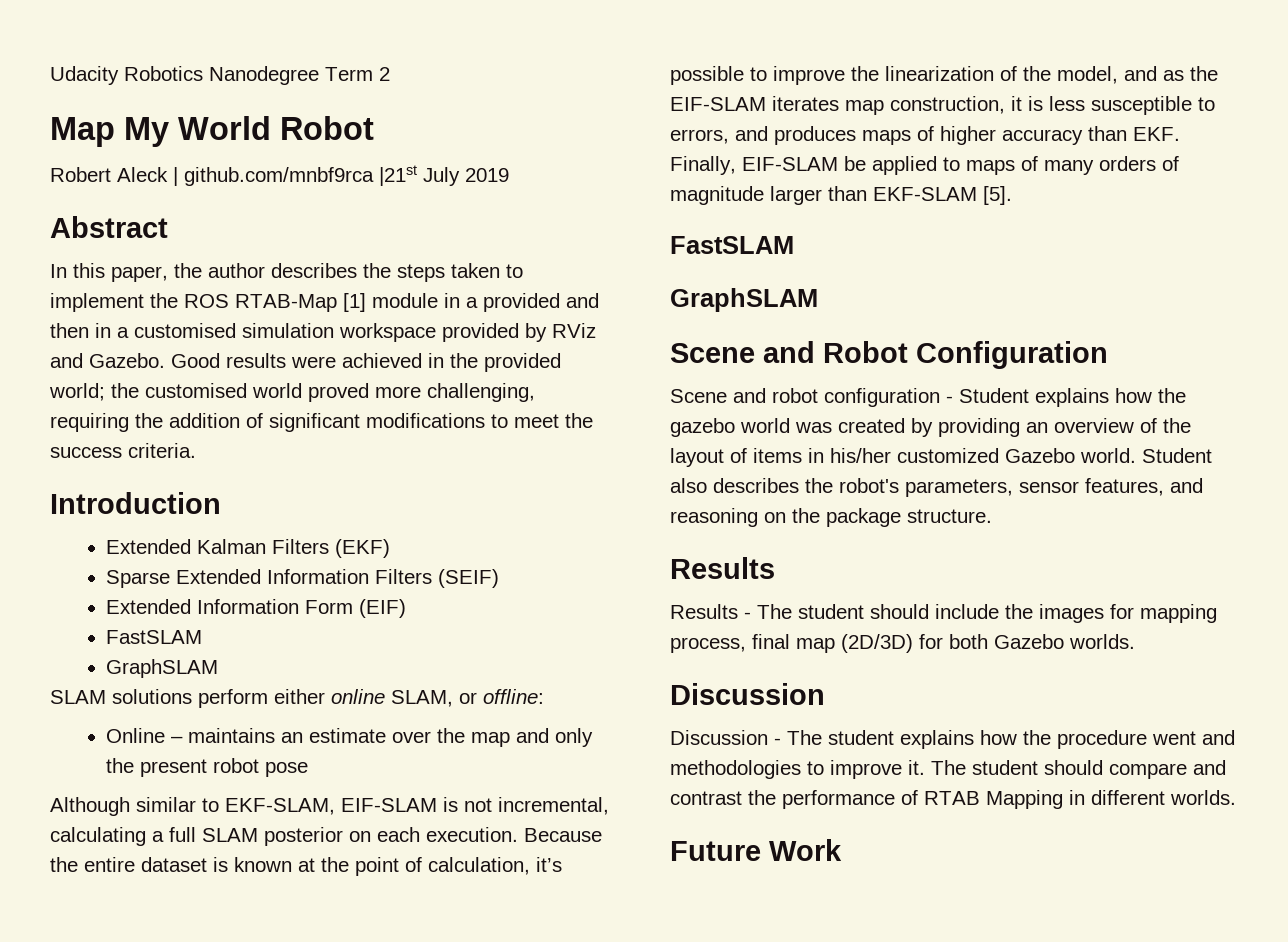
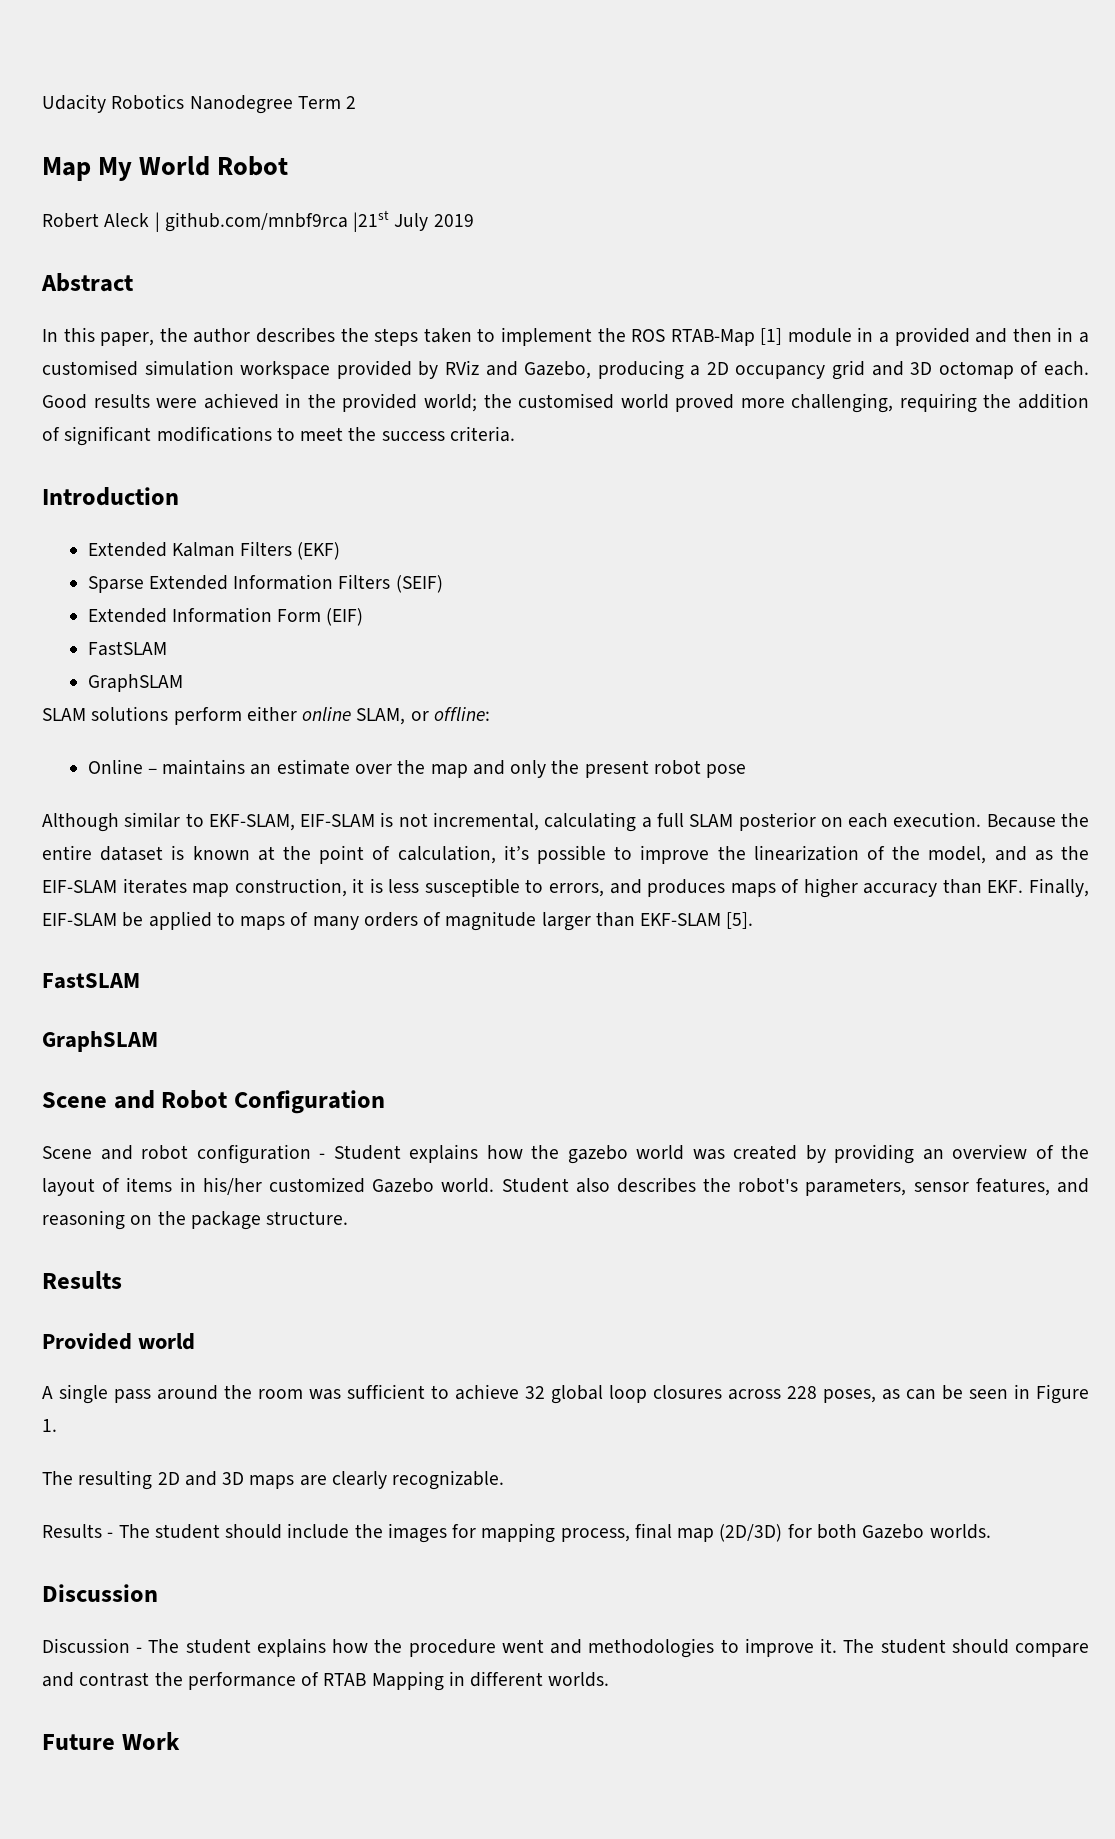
- In this paper, the author describes the steps taken to implement the ROS RTAB-Map [1] module in a provided and then in a customised simulation workspace provided by RViz and Gazebo.
+ In this paper, the author describes the steps taken to implement the ROS RTAB-Map [1] module in a provided and then in a customised simulation workspace provided by RViz and Gazebo, producing a 2D occupancy grid and 3D octomap of each.
+ Provided world
+ A single pass around the room was sufficient to achieve 32 global loop closures across 228 poses, as can be seen in Figure 1.
+ The resulting 2D and 3D maps are clearly recognizable.

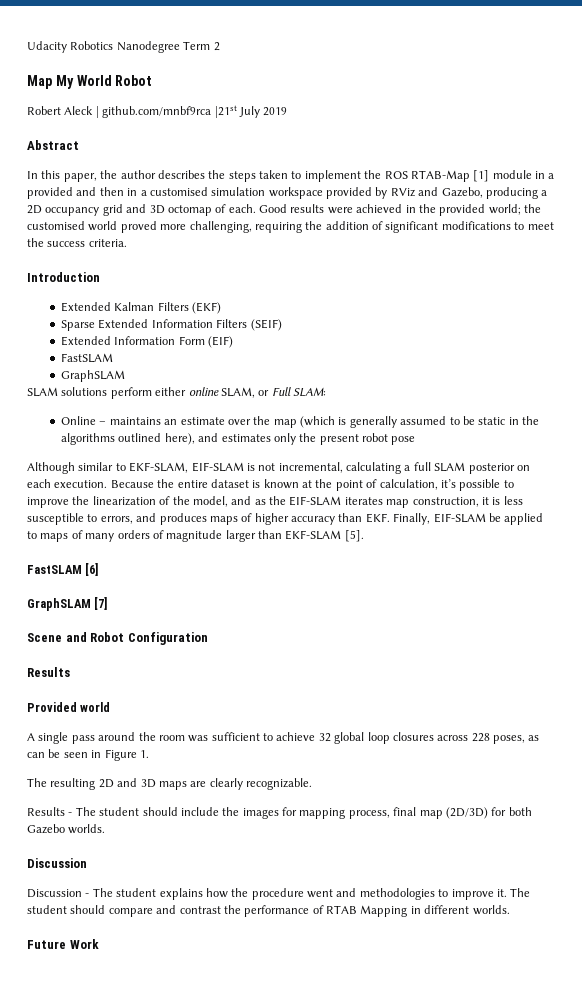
- SLAM solutions perform either online SLAM, or offline:
+ SLAM solutions perform either online SLAM, or Full SLAM:
- Online – maintains an estimate over the map and only the present robot pose
+ Online – maintains an estimate over the map (which is generally assumed to be static in the algorithms outlined here), and estimates only the present robot pose
  Because the entire dataset is known at the point of calculation, it’s possible to improve the linearization of the model, and as the EIF-SLAM iterates map construction, it is less susceptible to errors, and produces maps of higher accuracy than EKF. Finally, EIF-SLAM be applied to maps of many orders of magnitude larger than EKF-SLAM [5].
- FastSLAM
- GraphSLAM
+ FastSLAM [6]
+ GraphSLAM [7]
- Scene and robot configuration - Student explains how the gazebo world was created by providing an overview of the layout of items in his/her customized Gazebo world. Student also describes the robot's parameters, sensor features, and reasoning on the package structure.

